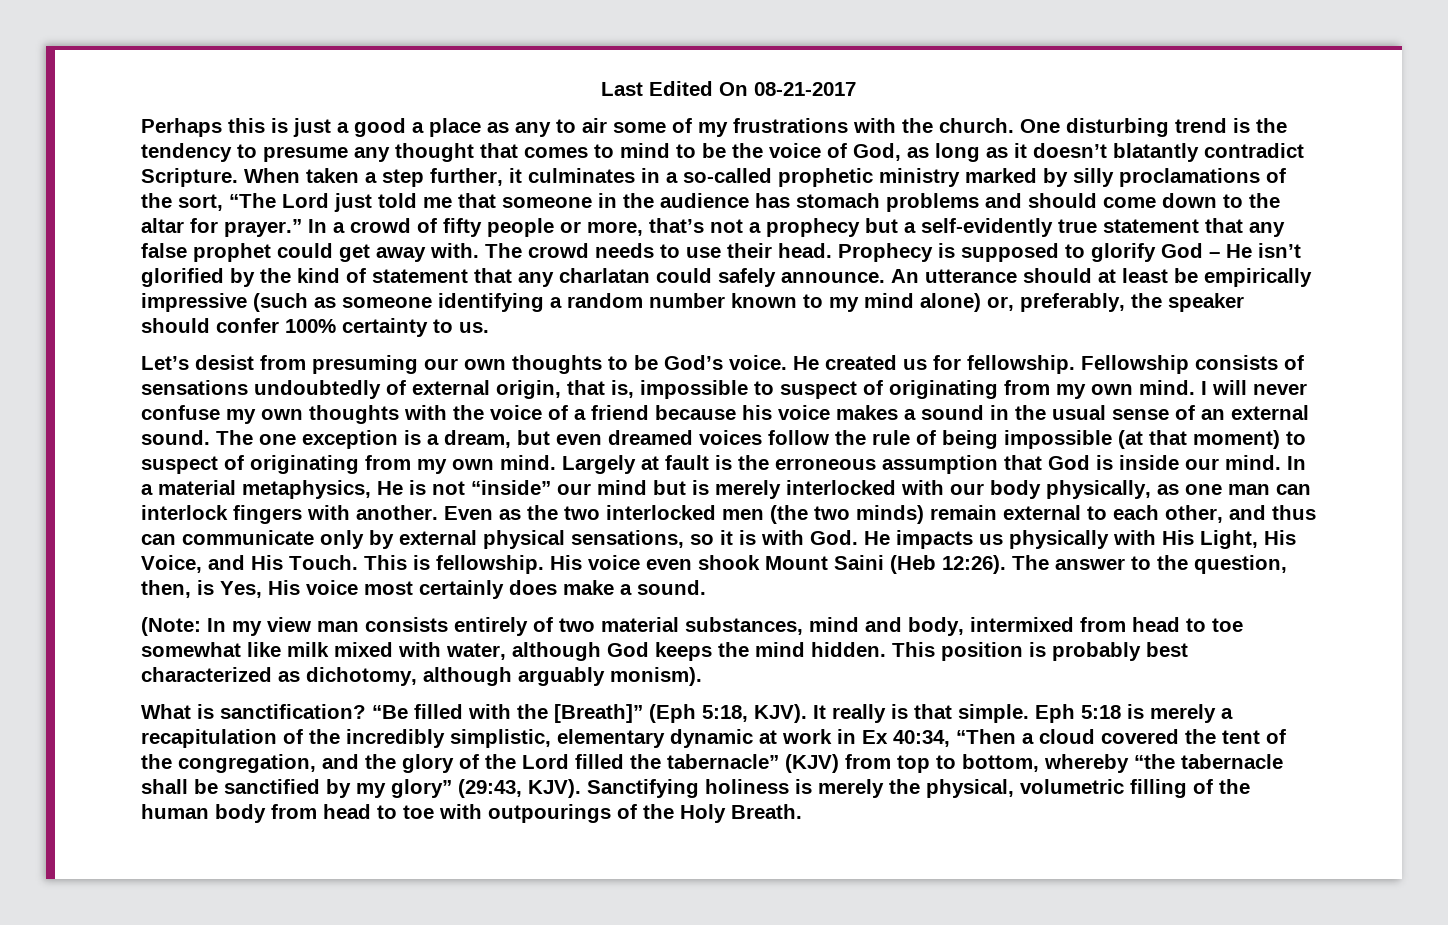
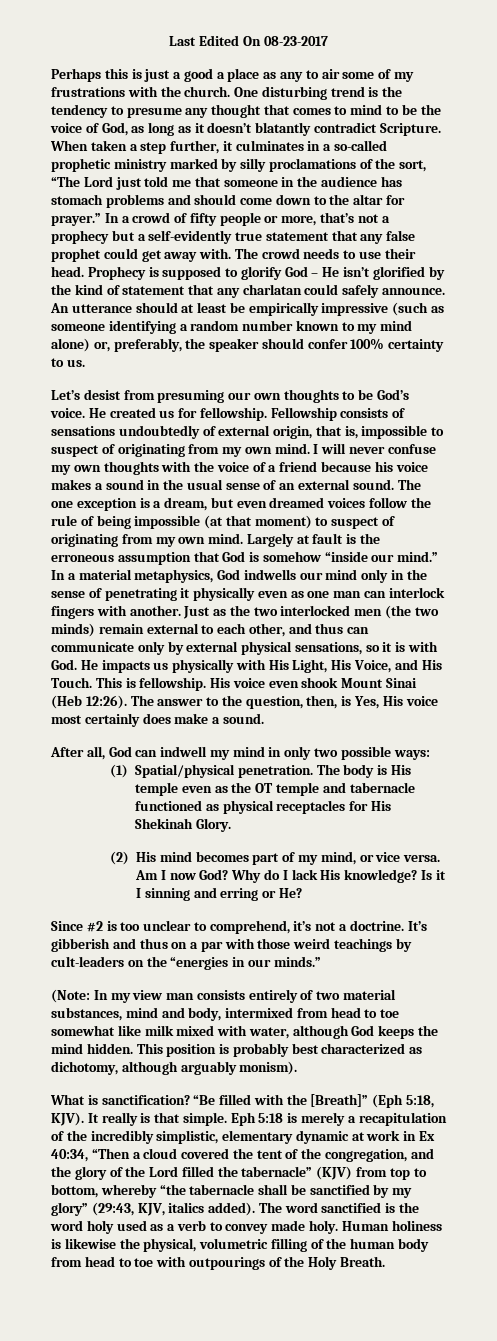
- Last Edited On 08-21-2017
+ Last Edited On 08-23-2017
- Largely at fault is the erroneous assumption that God is inside our mind. In a material metaphysics, He is not “inside” our mind but is merely interlocked with our body physically, as one man can interlock fingers with another.
+ Largely at fault is the erroneous assumption that God is somehow “inside our mind.” In a material metaphysics, God indwells our mind only in the sense of penetrating it physically even as one man can interlock fingers with another.
- Even as the two interlocked men (the two minds) remain external to each other, and thus can communicate only by external physical sensations, so it is with God. He impacts us physically with His Light, His Voice, and His Touch.
+ Just as the two interlocked men (the two minds) remain external to each other, and thus can communicate only by external physical sensations, so it is with God. He impacts us physically with His Light, His Voice, and His Touch.
- His voice even shook Mount Saini (Heb 12:26).
+ His voice even shook Mount Sinai (Heb 12:26).
+ After all, God can indwell my mind in only two possible ways:
+ (1) Spatial/physical penetration. The body is His temple even as the OT temple and tabernacle functioned as physical receptacles for His Shekinah Glory.
+ (2) His mind becomes part of my mind, or vice versa. Am I now God? Why do I lack His knowledge? Is it I sinning and erring or He?
+ Since #2 is too unclear to comprehend, it’s not a doctrine. It’s gibberish and thus on a par with those weird teachings by cult-leaders on the “energies in our minds.”
- Eph 5:18 is merely a recapitulation of the incredibly simplistic, elementary dynamic at work in Ex 40:34, “Then a cloud covered the tent of the congregation, and the glory of the Lord filled the tabernacle” (KJV) from top to bottom, whereby “the tabernacle shall be sanctified by my glory” (29:43, KJV). Sanctifying holiness is merely the physical, volumetric filling of the human body from head to toe with outpourings of the Holy Breath.
+ Eph 5:18 is merely a recapitulation of the incredibly simplistic, elementary dynamic at work in Ex 40:34, “Then a cloud covered the tent of the congregation, and the glory of the Lord filled the tabernacle” (KJV) from top to bottom, whereby “the tabernacle shall be sanctified by my glory” (29:43, KJV, italics added). The word sanctified is the word holy used as a verb to convey made holy. Human holiness is likewise the physical, volumetric filling of the human body from head to toe with outpourings of the Holy Breath.

